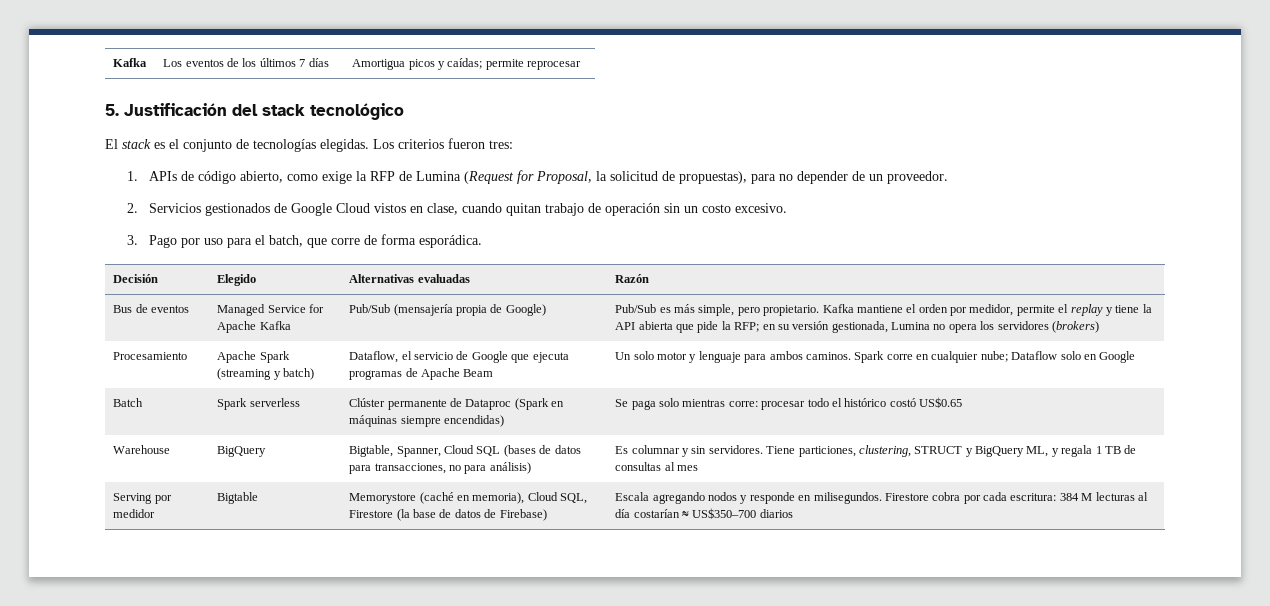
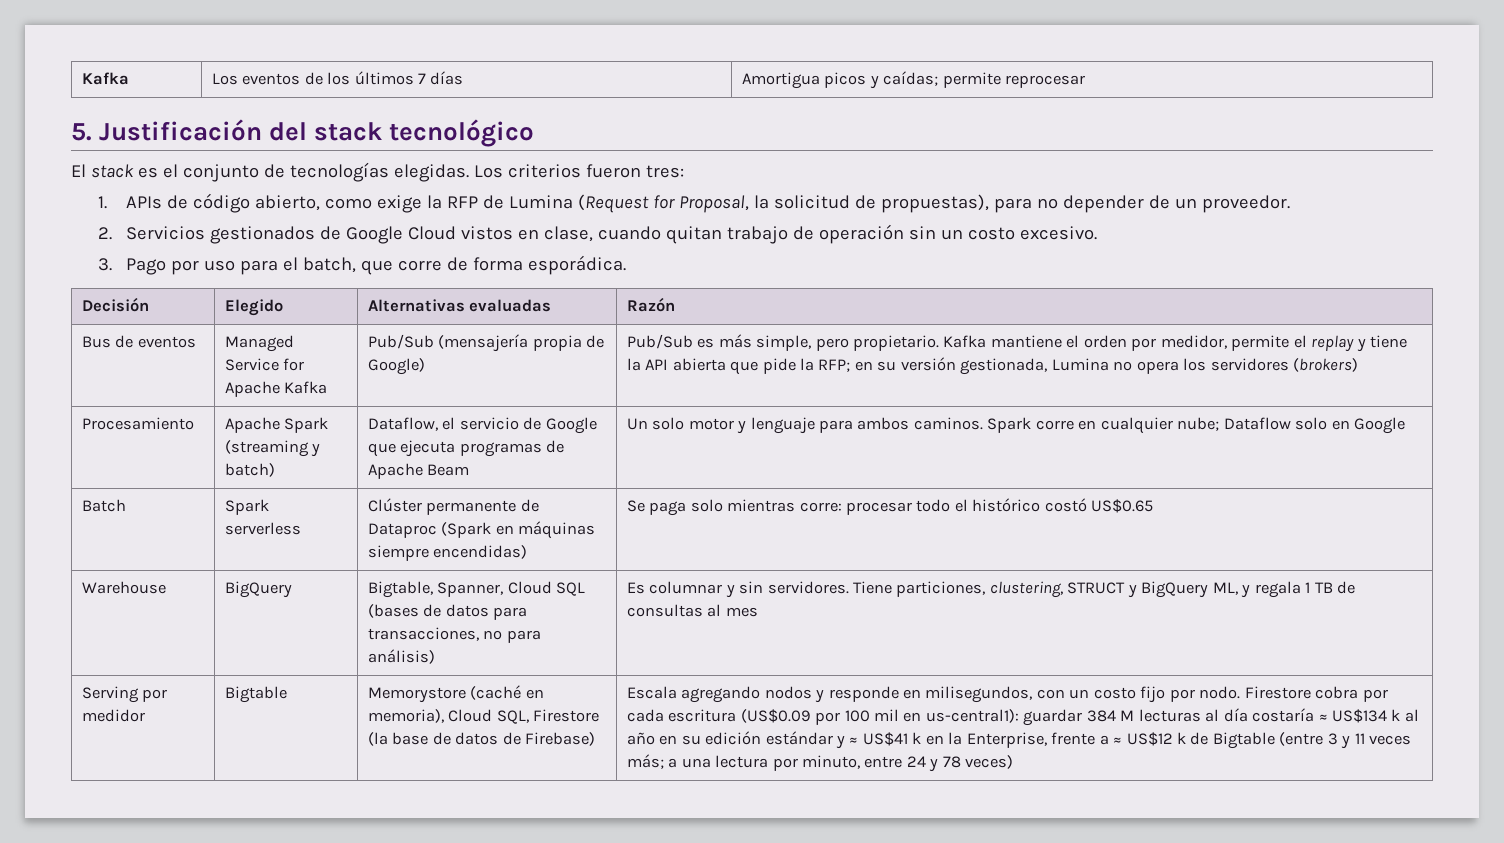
- Escala agregando nodos y responde en milisegundos. Firestore cobra por cada escritura: 384 M lecturas al día costarían ≈ US$350–700 diarios
+ Escala agregando nodos y responde en milisegundos, con un costo fijo por nodo. Firestore cobra por cada escritura (US$0.09 por 100 mil en us-central1): guardar 384 M lecturas al día costaría ≈ US$134 k al año en su edición estándar y ≈ US$41 k en la Enterprise, frente a ≈ US$12 k de Bigtable (entre 3 y 11 veces más; a una lectura por minuto, entre 24 y 78 veces)

